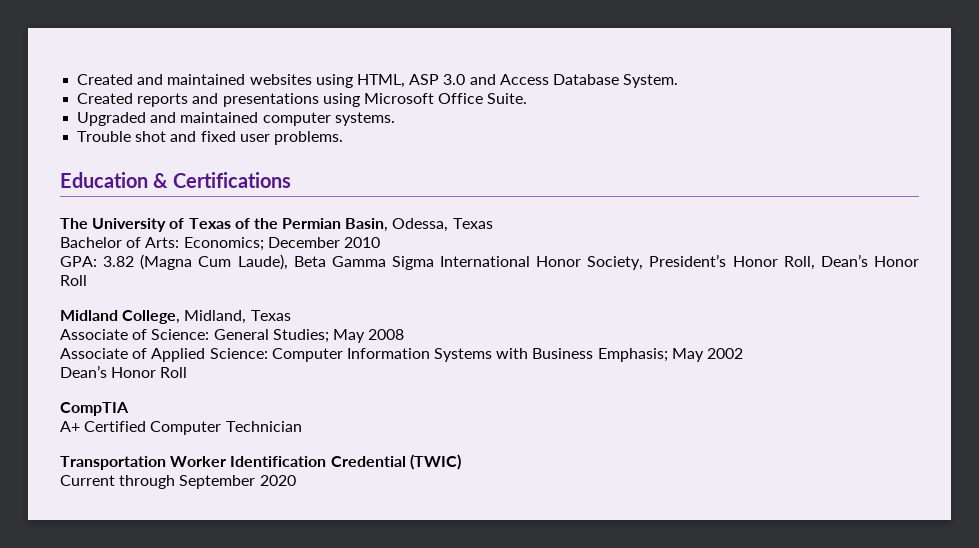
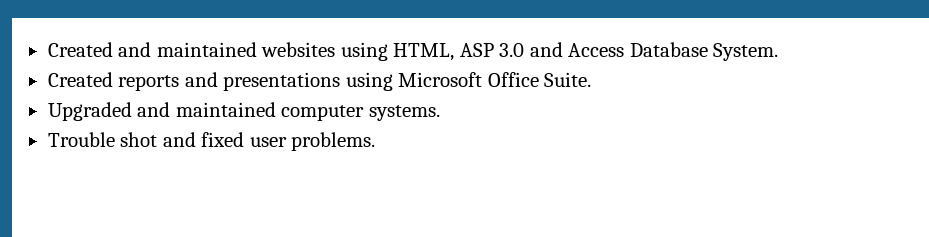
- Education & Certifications
- The University of Texas of the Permian Basin, Odessa, Texas
- Bachelor of Arts: Economics; December 2010
- GPA: 3.82 (Magna Cum Laude), Beta Gamma Sigma International Honor Society, President’s Honor Roll, Dean’s Honor Roll
- Midland College, Midland, Texas
- Associate of Science: General Studies; May 2008
- Associate of Applied Science: Computer Information Systems with Business Emphasis; May 2002
- Dean’s Honor Roll
- CompTIA
- A+ Certified Computer Technician
- Transportation Worker Identification Credential (TWIC)
- Current through September 2020

